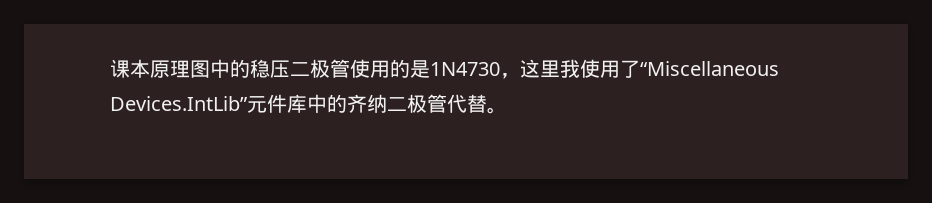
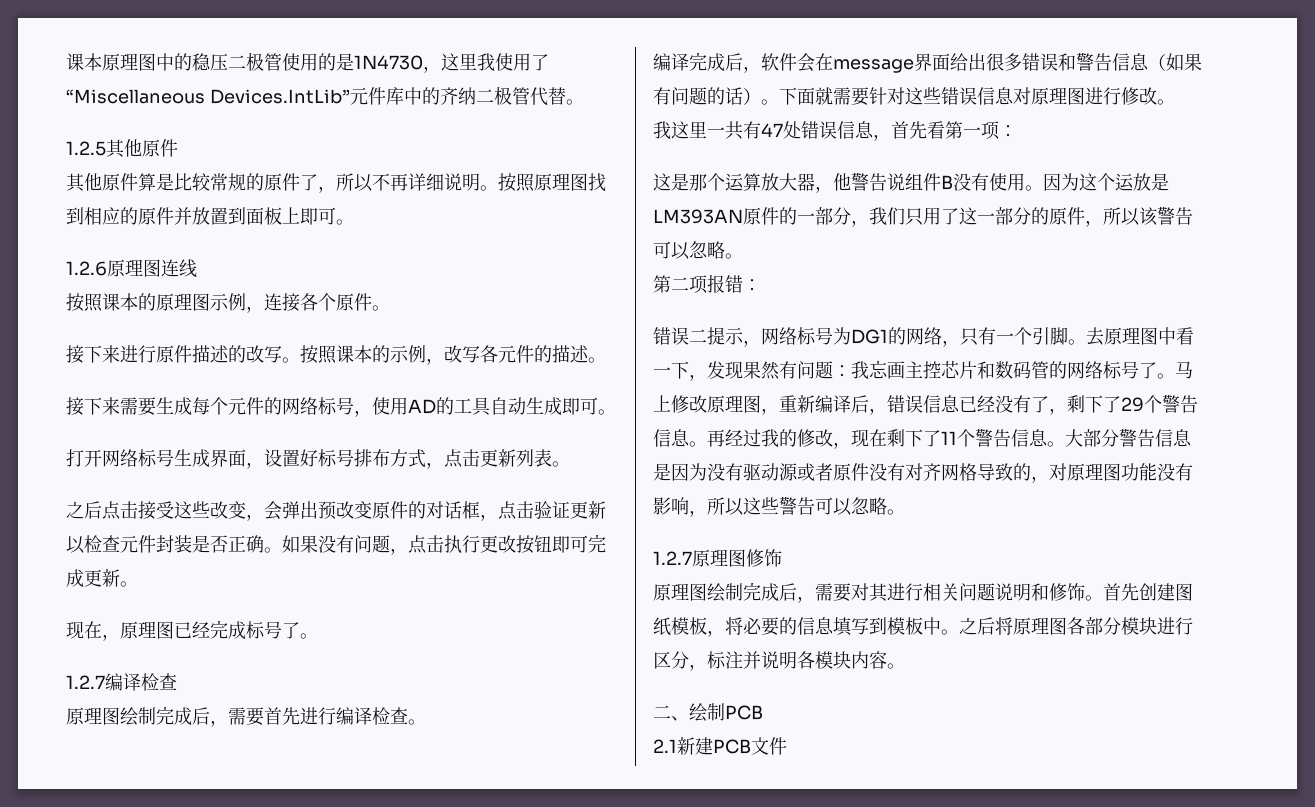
+ 1.2.5其他原件
+ 其他原件算是比较常规的原件了，所以不再详细说明。按照原理图找到相应的原件并放置到面板上即可。
+ 1.2.6原理图连线
+ 按照课本的原理图示例，连接各个原件。
+ 接下来进行原件描述的改写。按照课本的示例，改写各元件的描述。
+ 接下来需要生成每个元件的网络标号，使用AD的工具自动生成即可。
+ 打开网络标号生成界面，设置好标号排布方式，点击更新列表。
+ 之后点击接受这些改变，会弹出预改变原件的对话框，点击验证更新以检查元件封装是否正确。如果没有问题，点击执行更改按钮即可完成更新。
+ 现在，原理图已经完成标号了。
+ 1.2.7编译检查
+ 原理图绘制完成后，需要首先进行编译检查。
+ 编译完成后，软件会在message界面给出很多错误和警告信息（如果有问题的话）。下面就需要针对这些错误信息对原理图进行修改。
+ 我这里一共有47处错误信息，首先看第一项：
+ 这是那个运算放大器，他警告说组件B没有使用。因为这个运放是LM393AN原件的一部分，我们只用了这一部分的原件，所以该警告可以忽略。
+ 第二项报错：
+ 错误二提示，网络标号为DG1的网络，只有一个引脚。去原理图中看一下，发现果然有问题：我忘画主控芯片和数码管的网络标号了。马上修改原理图，重新编译后，错误信息已经没有了，剩下了29个警告信息。再经过我的修改，现在剩下了11个警告信息。大部分警告信息是因为没有驱动源或者原件没有对齐网格导致的，对原理图功能没有影响，所以这些警告可以忽略。
+ 1.2.7原理图修饰
+ 原理图绘制完成后，需要对其进行相关问题说明和修饰。首先创建图纸模板，将必要的信息填写到模板中。之后将原理图各部分模块进行区分，标注并说明各模块内容。
+ 二、绘制PCB
+ 2.1新建PCB文件

